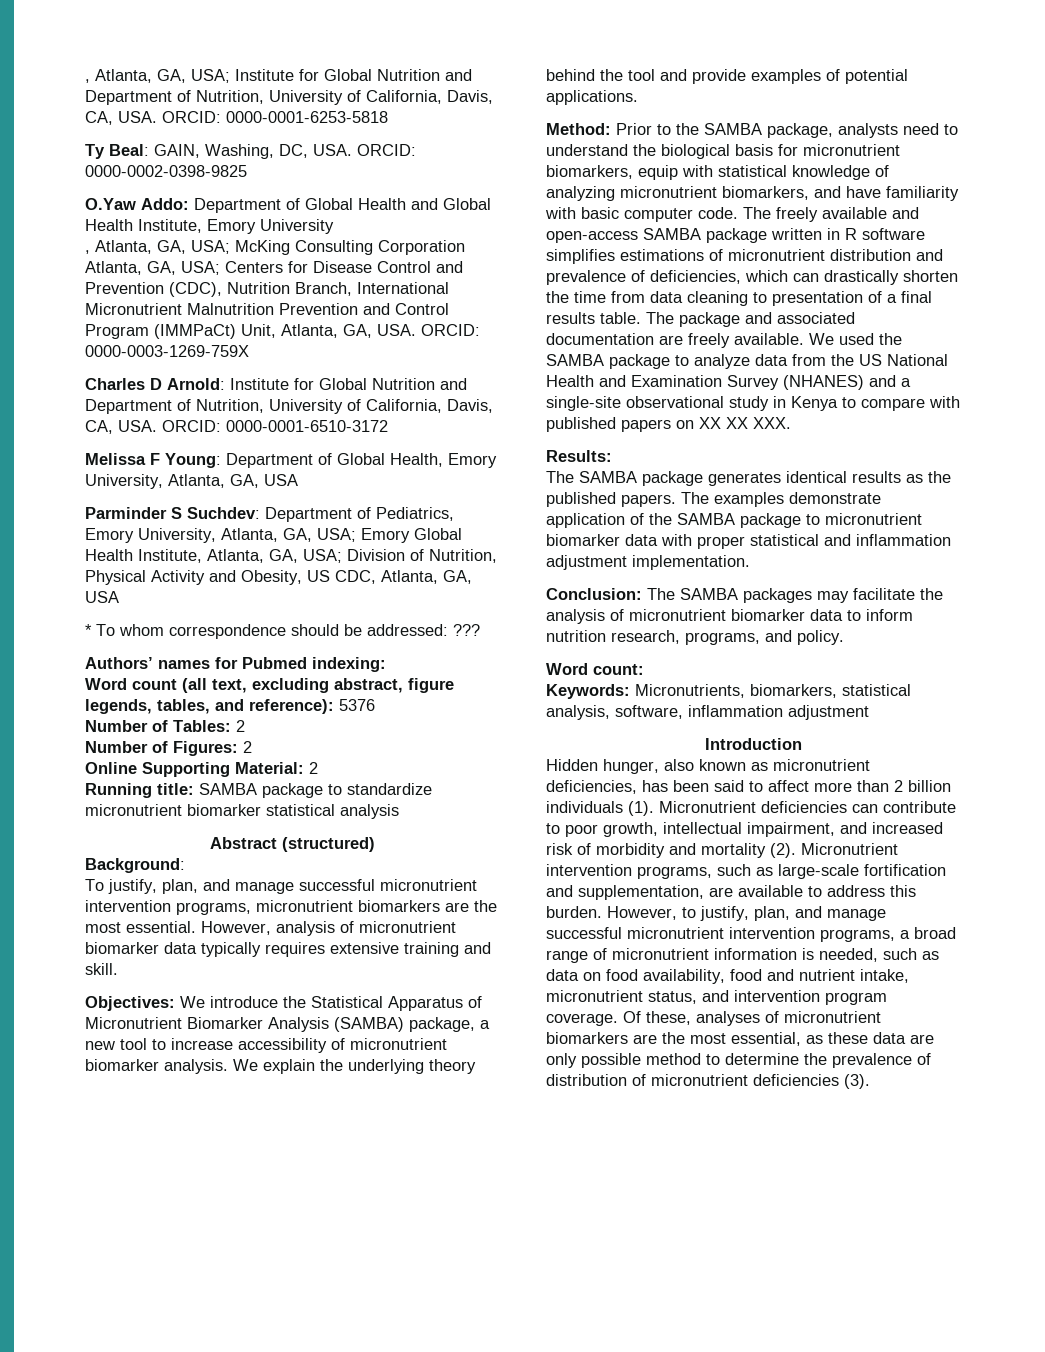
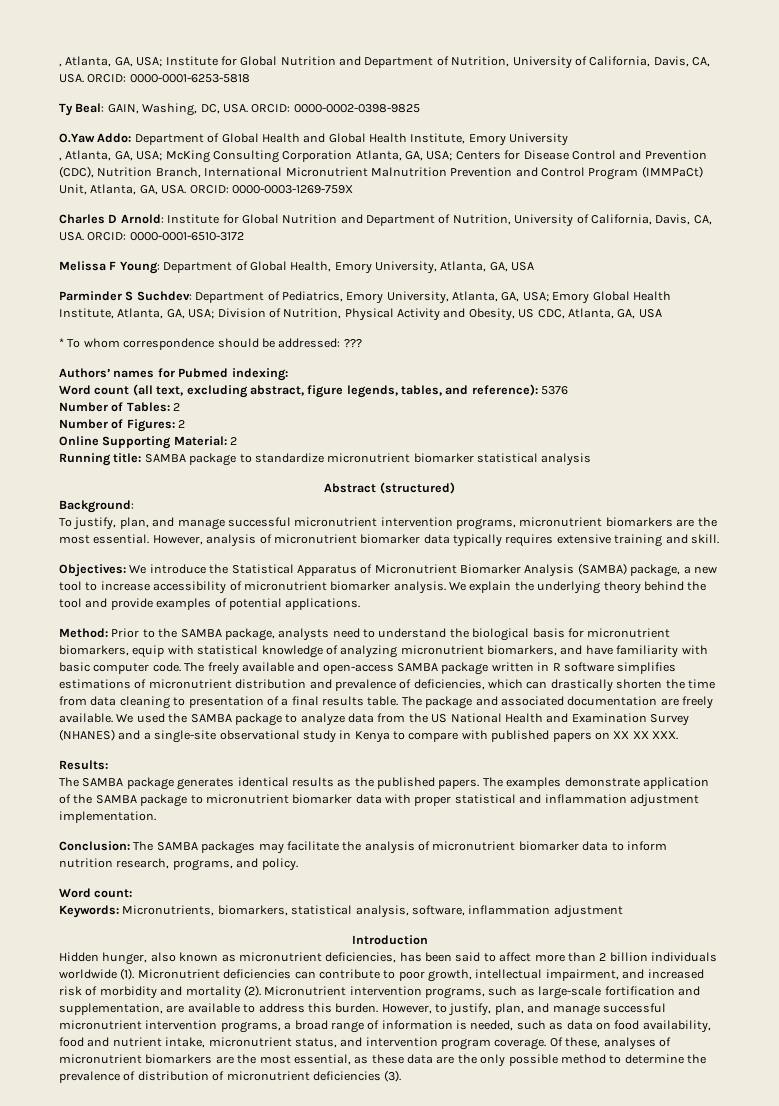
- Hidden hunger, also known as micronutrient deficiencies, has been said to affect more than 2 billion individuals (1).
+ Hidden hunger, also known as micronutrient deficiencies, has been said to affect more than 2 billion individuals worldwide (1).
- However, to justify, plan, and manage successful micronutrient intervention programs, a broad range of micronutrient information is needed, such as data on food availability, food and nutrient intake, micronutrient status, and intervention program coverage.
+ However, to justify, plan, and manage successful micronutrient intervention programs, a broad range of information is needed, such as data on food availability, food and nutrient intake, micronutrient status, and intervention program coverage.
- Of these, analyses of micronutrient biomarkers are the most essential, as these data are only possible method to determine the prevalence of distribution of micronutrient deficiencies (3).
+ Of these, analyses of micronutrient biomarkers are the most essential, as these data are the only possible method to determine the prevalence of distribution of micronutrient deficiencies (3).

